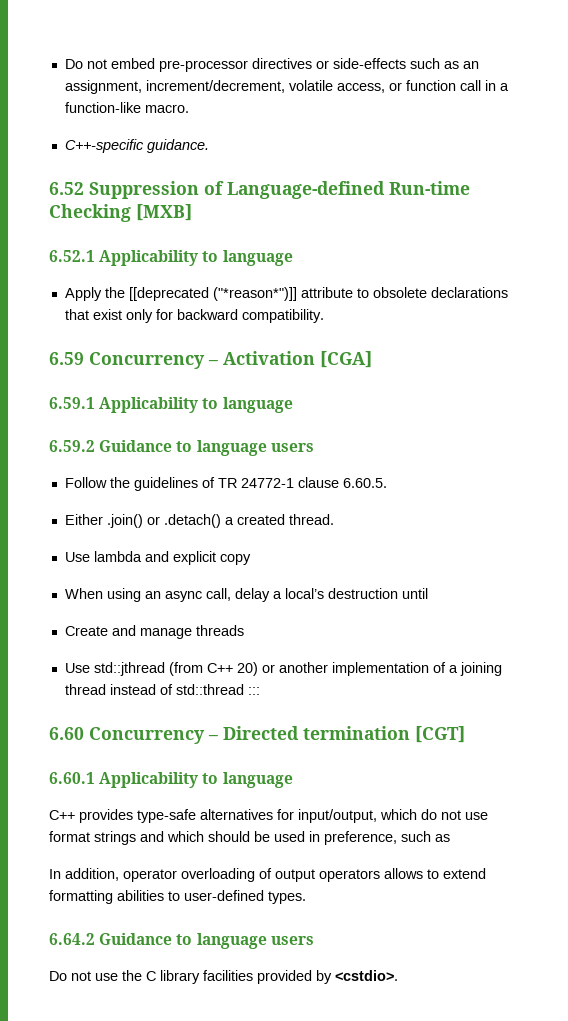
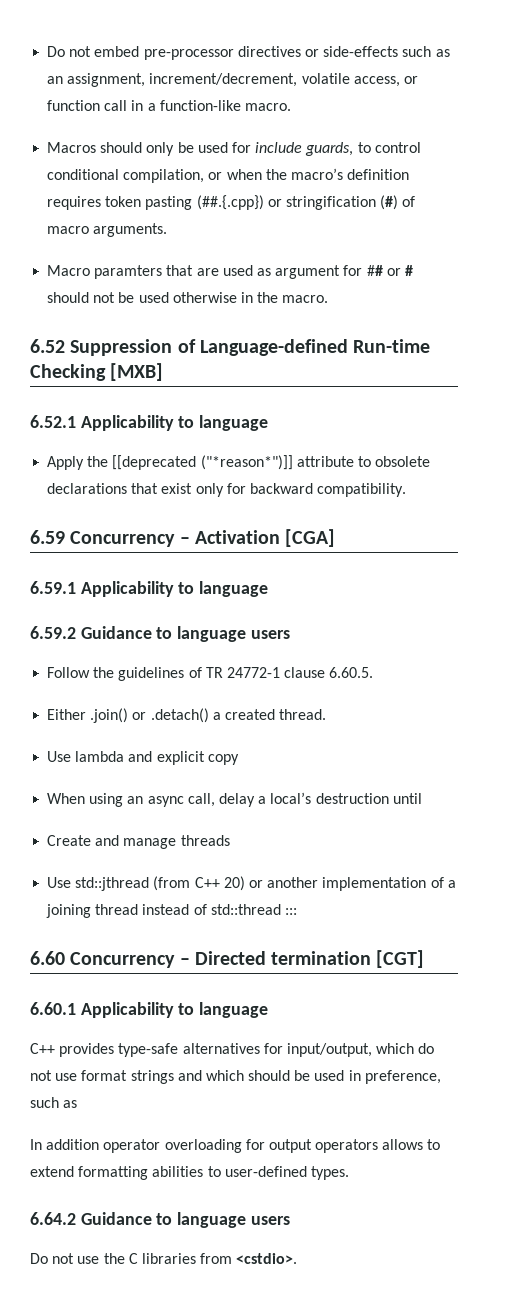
- C++-specific guidance.
+ Macros should only be used for include guards, to control conditional compilation, or when the macro’s definition requires token pasting (##.{.cpp}) or stringification (#) of macro arguments.
+ Macro paramters that are used as argument for ## or # should not be used otherwise in the macro.
- In addition, operator overloading of output operators allows to extend formatting abilities to user-defined types.
+ In addition operator overloading for output operators allows to extend formatting abilities to user-defined types.
- Do not use the C library facilities provided by <cstdio>.
+ Do not use the C libraries from <cstdio>.

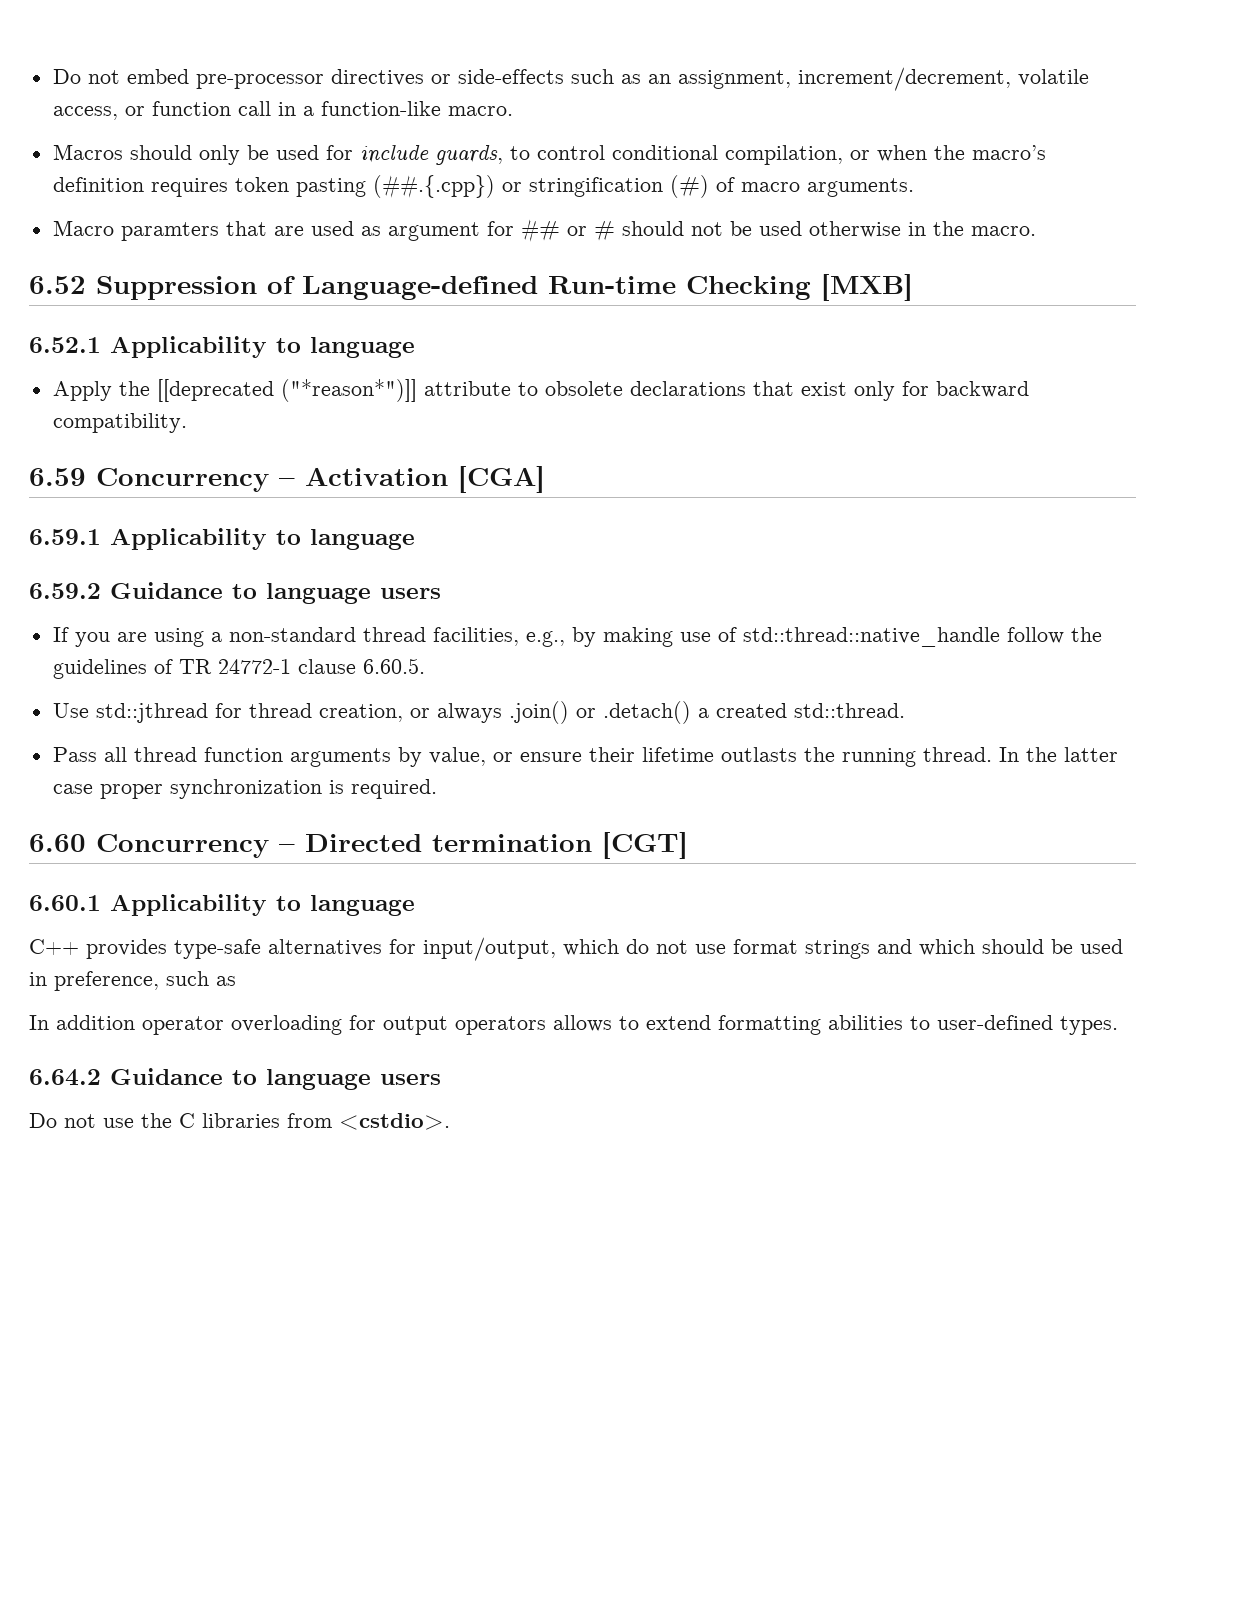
- Follow the guidelines of TR 24772-1 clause 6.60.5.
+ If you are using a non-standard thread facilities, e.g., by making use of std::thread::native_handle follow the guidelines of TR 24772-1 clause 6.60.5.
- Either .join() or .detach() a created thread.
- Use lambda and explicit copy
- When using an async call, delay a local’s destruction until
- Create and manage threads
- Use std::jthread (from C++ 20) or another implementation of a joining thread instead of std::thread :::
+ Use std::jthread for thread creation, or always .join() or .detach() a created std::thread.
+ Pass all thread function arguments by value, or ensure their lifetime outlasts the running thread. In the latter case proper synchronization is required.

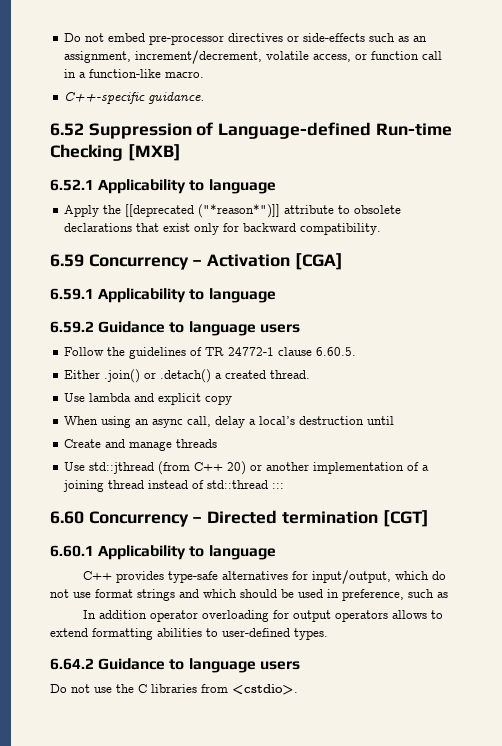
- Macros should only be used for include guards, to control conditional compilation, or when the macro’s definition requires token pasting (##.{.cpp}) or stringification (#) of macro arguments.
- Macro paramters that are used as argument for ## or # should not be used otherwise in the macro.
+ C++-specific guidance.
- If you are using a non-standard thread facilities, e.g., by making use of std::thread::native_handle follow the guidelines of TR 24772-1 clause 6.60.5.
+ Follow the guidelines of TR 24772-1 clause 6.60.5.
- Use std::jthread for thread creation, or always .join() or .detach() a created std::thread.
- Pass all thread function arguments by value, or ensure their lifetime outlasts the running thread. In the latter case proper synchronization is required.
+ Either .join() or .detach() a created thread.
+ Use lambda and explicit copy
+ When using an async call, delay a local’s destruction until
+ Create and manage threads
+ Use std::jthread (from C++ 20) or another implementation of a joining thread instead of std::thread :::

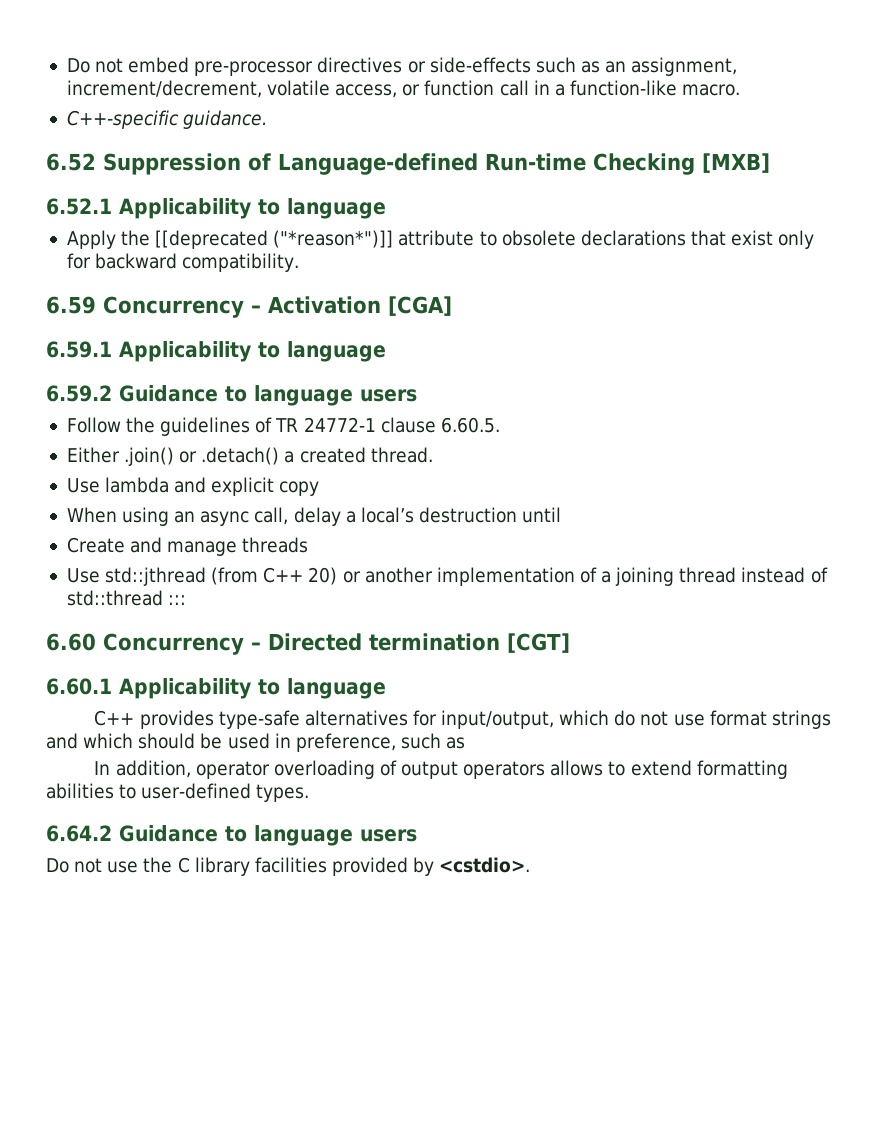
- In addition operator overloading for output operators allows to extend formatting abilities to user-defined types.
+ In addition, operator overloading of output operators allows to extend formatting abilities to user-defined types.
- Do not use the C libraries from <cstdio>.
+ Do not use the C library facilities provided by <cstdio>.

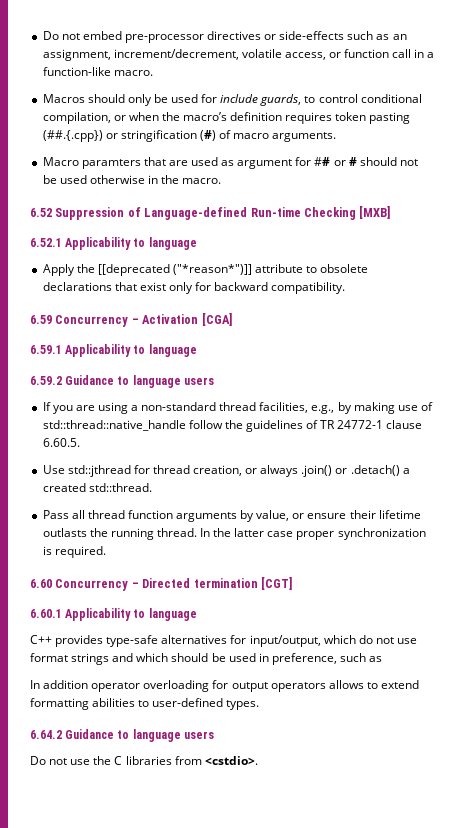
- C++-specific guidance.
+ Macros should only be used for include guards, to control conditional compilation, or when the macro’s definition requires token pasting (##.{.cpp}) or stringification (#) of macro arguments.
+ Macro paramters that are used as argument for ## or # should not be used otherwise in the macro.
- Follow the guidelines of TR 24772-1 clause 6.60.5.
+ If you are using a non-standard thread facilities, e.g., by making use of std::thread::native_handle follow the guidelines of TR 24772-1 clause 6.60.5.
- Either .join() or .detach() a created thread.
- Use lambda and explicit copy
- When using an async call, delay a local’s destruction until
- Create and manage threads
- Use std::jthread (from C++ 20) or another implementation of a joining thread instead of std::thread :::
+ Use std::jthread for thread creation, or always .join() or .detach() a created std::thread.
+ Pass all thread function arguments by value, or ensure their lifetime outlasts the running thread. In the latter case proper synchronization is required.
- In addition, operator overloading of output operators allows to extend formatting abilities to user-defined types.
+ In addition operator overloading for output operators allows to extend formatting abilities to user-defined types.
- Do not use the C library facilities provided by <cstdio>.
+ Do not use the C libraries from <cstdio>.

